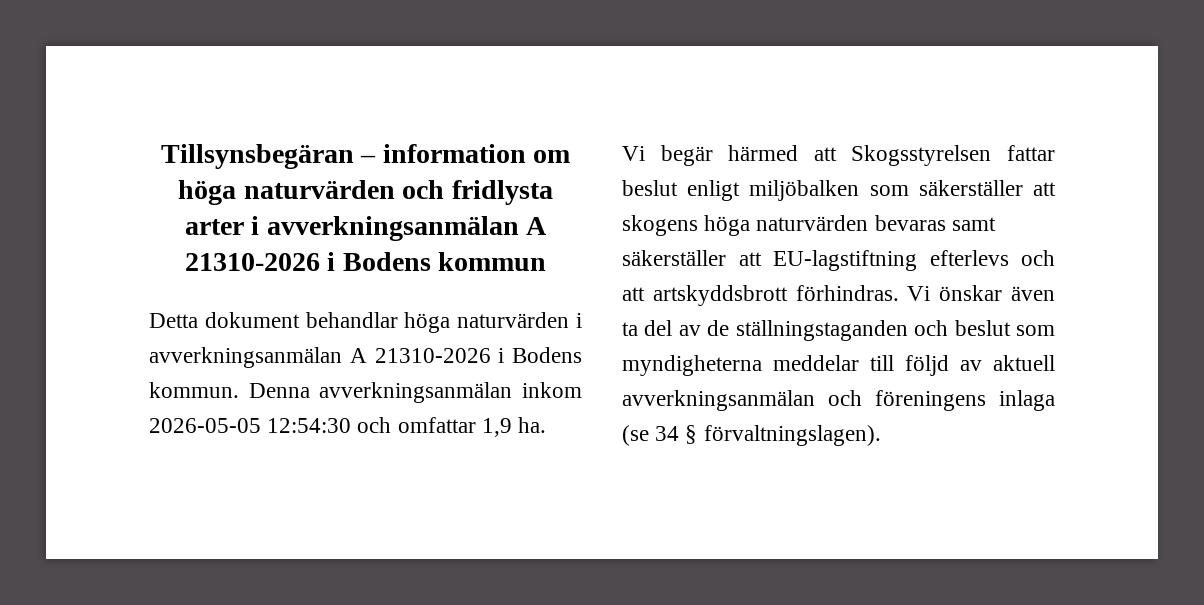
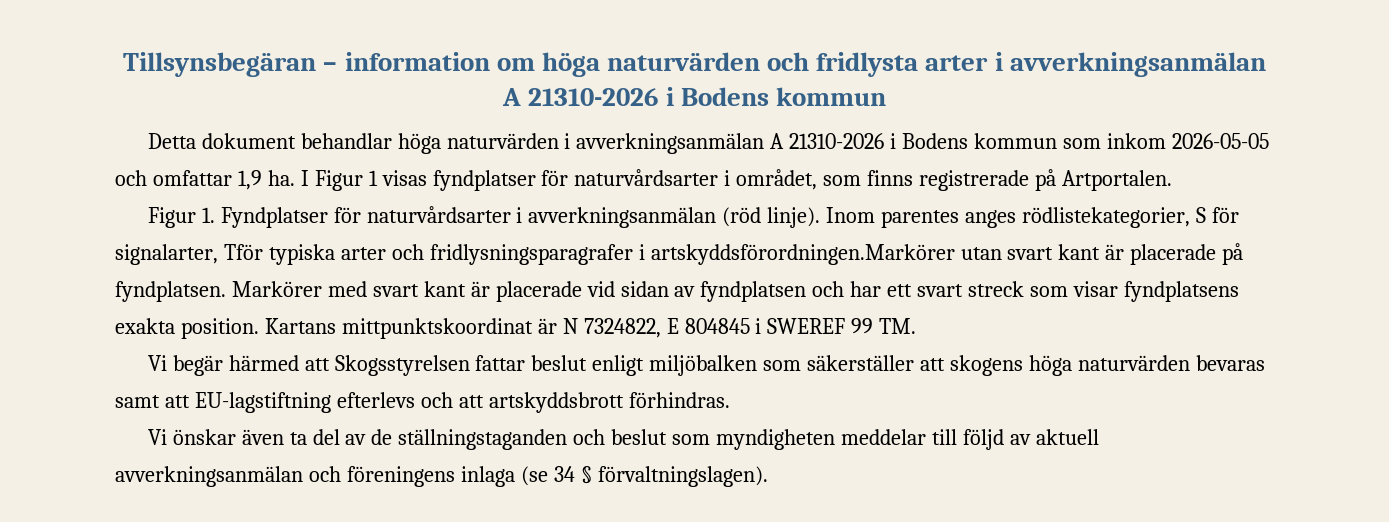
- Detta dokument behandlar höga naturvärden i avverkningsanmälan A 21310-2026 i Bodens kommun. Denna avverkningsanmälan inkom 2026-05-05 12:54:30 och omfattar 1,9 ha.
+ Detta dokument behandlar höga naturvärden i avverkningsanmälan A 21310-2026 i Bodens kommun som inkom 2026-05-05 och omfattar 1,9 ha. I Figur 1 visas fyndplatser för naturvårdsarter i området, som finns registrerade på Artportalen.
+ Figur 1. Fyndplatser för naturvårdsarter i avverkningsanmälan (röd linje). Inom parentes anges rödlistekategorier, S för signalarter, Tför typiska arter och fridlysningsparagrafer i artskyddsförordningen.Markörer utan svart kant är placerade på fyndplatsen. Markörer med svart kant är placerade vid sidan av fyndplatsen och har ett svart streck som visar fyndplatsens exakta position. Kartans mittpunktskoordinat är N 7324822, E 804845 i SWEREF 99 TM.
- Vi begär härmed att Skogsstyrelsen fattar beslut enligt miljöbalken som säkerställer att skogens höga naturvärden bevaras samt säkerställer att EU-lagstiftning efterlevs och att artskyddsbrott förhindras. Vi önskar även ta del av de ställningstaganden och beslut som myndigheterna meddelar till följd av aktuell avverkningsanmälan och föreningens inlaga (se 34 § förvaltningslagen).
+ Vi begär härmed att Skogsstyrelsen fattar beslut enligt miljöbalken som säkerställer att skogens höga naturvärden bevaras samt att EU-lagstiftning efterlevs och att artskyddsbrott förhindras.
+ Vi önskar även ta del av de ställningstaganden och beslut som myndigheten meddelar till följd av aktuell avverkningsanmälan och föreningens inlaga (se 34 § förvaltningslagen).

